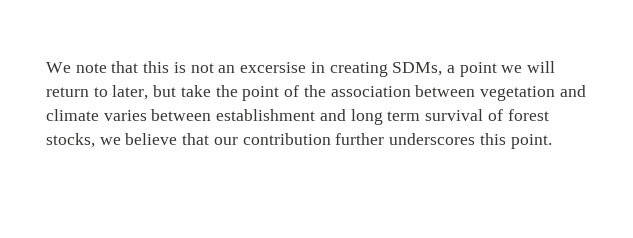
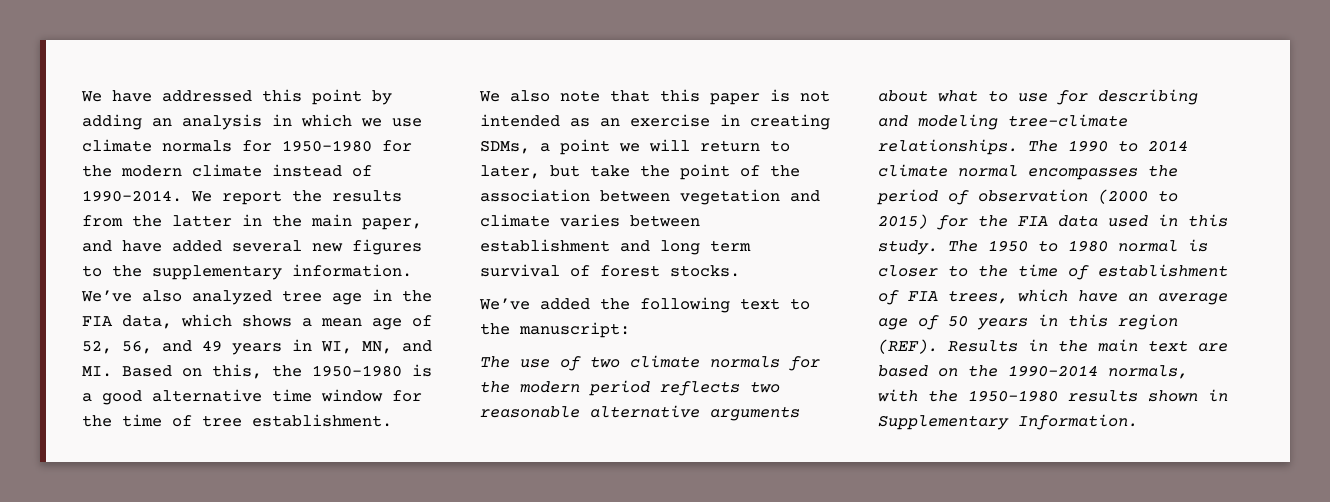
- We note that this is not an excersise in creating SDMs, a point we will return to later, but take the point of the association between vegetation and climate varies between establishment and long term survival of forest stocks, we believe that our contribution further underscores this point.
+ We have addressed this point by adding an analysis in which we use climate normals for 1950-1980 for the modern climate instead of 1990-2014. We report the results from the latter in the main paper, and have added several new figures to the supplementary information. We’ve also analyzed tree age in the FIA data, which shows a mean age of 52, 56, and 49 years in WI, MN, and MI. Based on this, the 1950-1980 is a good alternative time window for the time of tree establishment.
+ We also note that this paper is not intended as an exercise in creating SDMs, a point we will return to later, but take the point of the association between vegetation and climate varies between establishment and long term survival of forest stocks.
+ We’ve added the following text to the manuscript:
+ The use of two climate normals for the modern period reflects two reasonable alternative arguments about what to use for describing and modeling tree-climate relationships. The 1990 to 2014 climate normal encompasses the period of observation (2000 to 2015) for the FIA data used in this study. The 1950 to 1980 normal is closer to the time of establishment of FIA trees, which have an average age of 50 years in this region (REF). Results in the main text are based on the 1990-2014 normals, with the 1950-1980 results shown in Supplementary Information.

